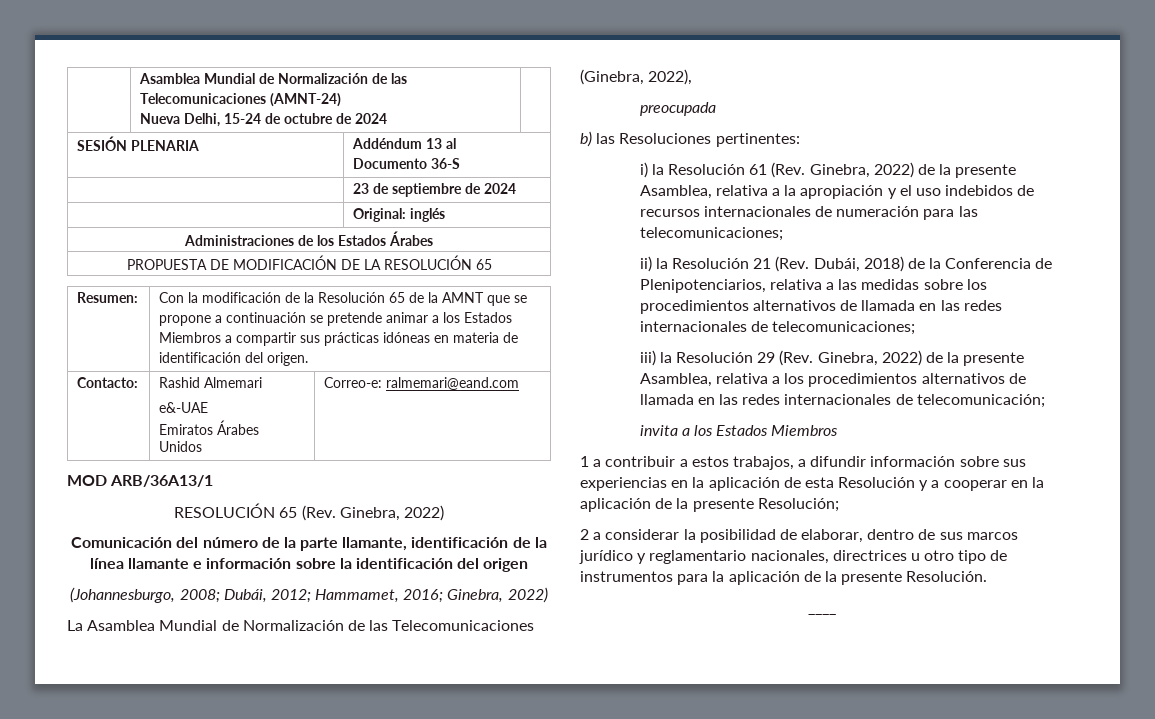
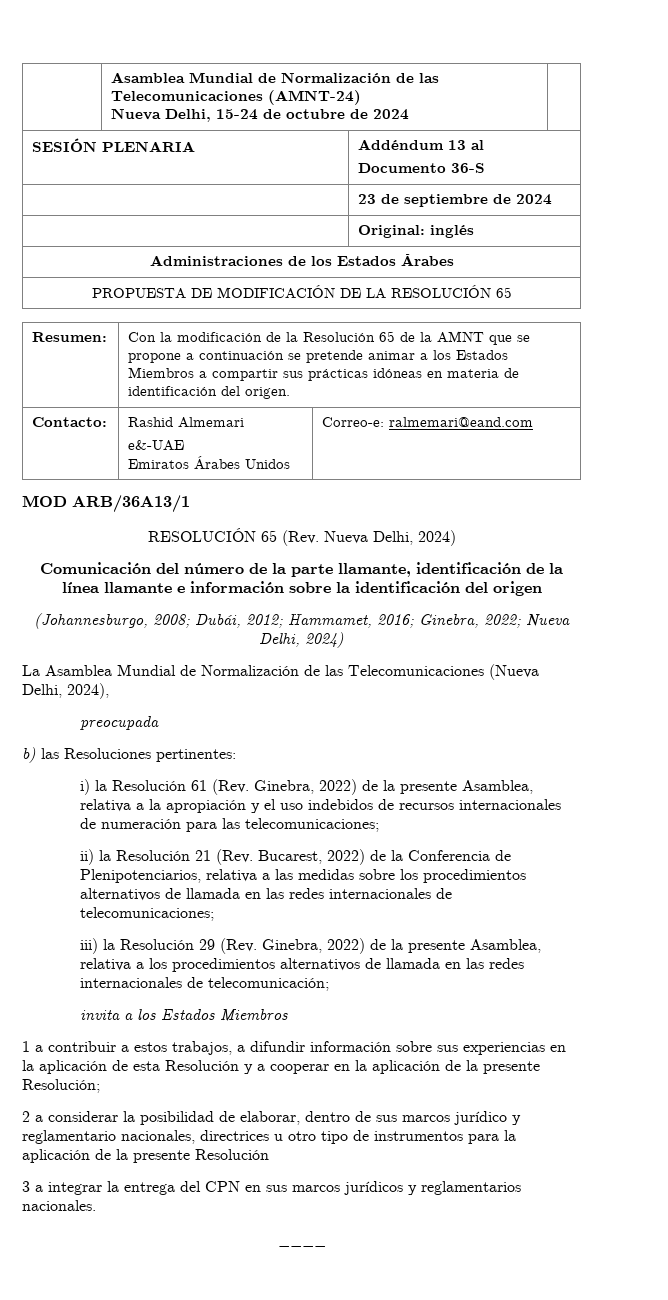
- RESOLUCIÓN 65 (Rev. Ginebra, 2022)
+ RESOLUCIÓN 65 (Rev. Nueva Delhi, 2024)
- (Johannesburgo, 2008; Dubái, 2012; Hammamet, 2016; Ginebra, 2022)
+ (Johannesburgo, 2008; Dubái, 2012; Hammamet, 2016; Ginebra, 2022; Nueva Delhi, 2024)
- La Asamblea Mundial de Normalización de las Telecomunicaciones (Ginebra, 2022),
+ La Asamblea Mundial de Normalización de las Telecomunicaciones (Nueva Delhi, 2024),
- ii) la Resolución 21 (Rev. Dubái, 2018) de la Conferencia de Plenipotenciarios, relativa a las medidas sobre los procedimientos alternativos de llamada en las redes internacionales de telecomunicaciones;
+ ii) la Resolución 21 (Rev. Bucarest, 2022) de la Conferencia de Plenipotenciarios, relativa a las medidas sobre los procedimientos alternativos de llamada en las redes internacionales de telecomunicaciones;
- 2 a considerar la posibilidad de elaborar, dentro de sus marcos jurídico y reglamentario nacionales, directrices u otro tipo de instrumentos para la aplicación de la presente Resolución.
+ 2 a considerar la posibilidad de elaborar, dentro de sus marcos jurídico y reglamentario nacionales, directrices u otro tipo de instrumentos para la aplicación de la presente Resolución
+ 3 a integrar la entrega del CPN en sus marcos jurídicos y reglamentarios nacionales.

